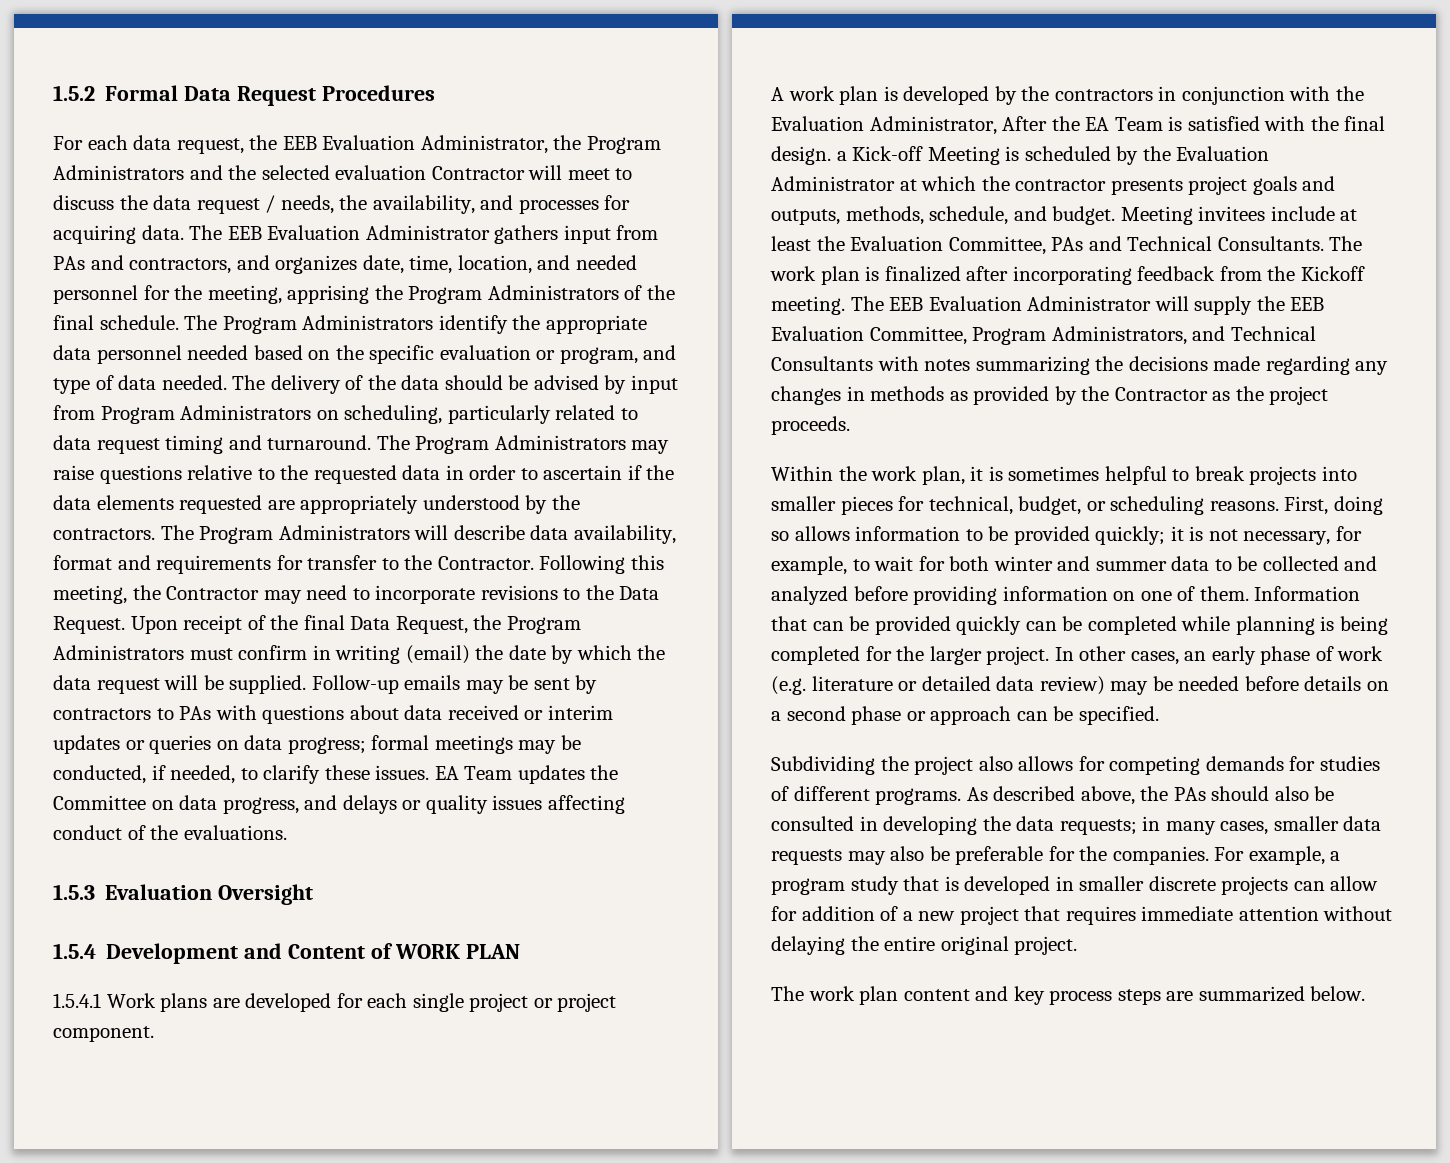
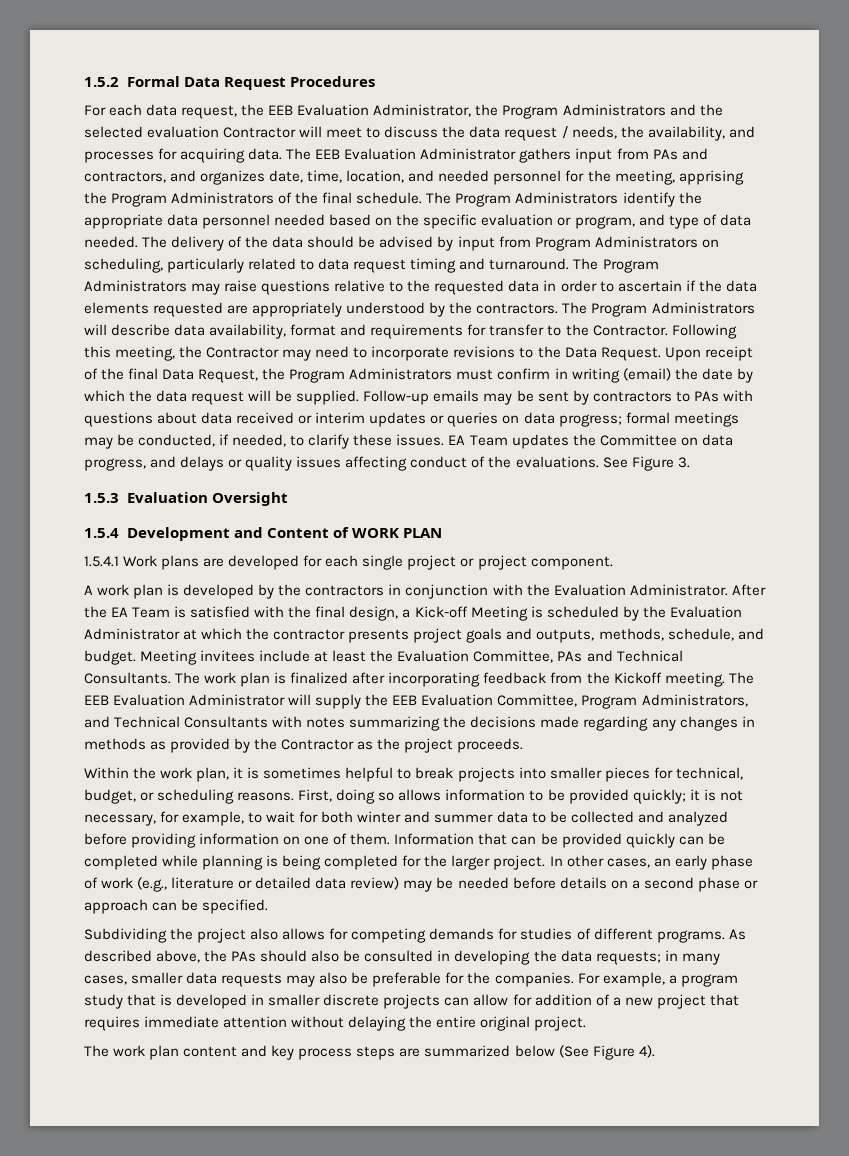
+ See Figure 3.
- A work plan is developed by the contractors in conjunction with the Evaluation Administrator, After the EA Team is satisfied with the final design. a Kick-off Meeting is scheduled by the Evaluation Administrator at which the contractor presents project goals and outputs, methods, schedule, and budget.
+ A work plan is developed by the contractors in conjunction with the Evaluation Administrator. After the EA Team is satisfied with the final design, a Kick-off Meeting is scheduled by the Evaluation Administrator at which the contractor presents project goals and outputs, methods, schedule, and budget.
- In other cases, an early phase of work (e.g. literature or detailed data review) may be needed before details on a second phase or approach can be specified.
+ In other cases, an early phase of work (e.g., literature or detailed data review) may be needed before details on a second phase or approach can be specified.
- The work plan content and key process steps are summarized below.
+ The work plan content and key process steps are summarized below (See Figure 4).

